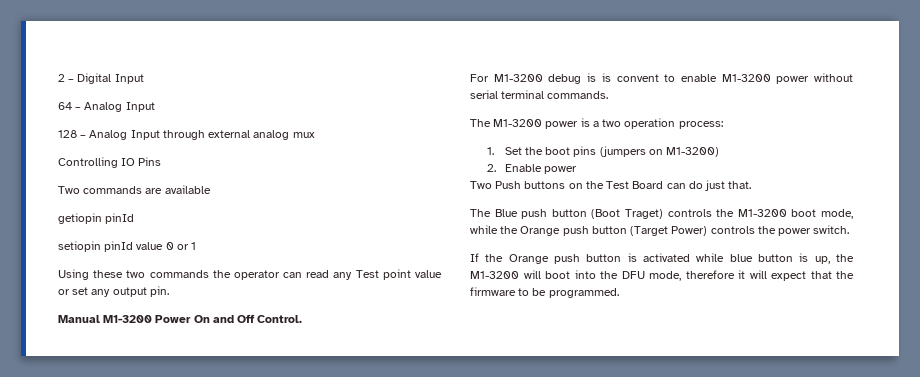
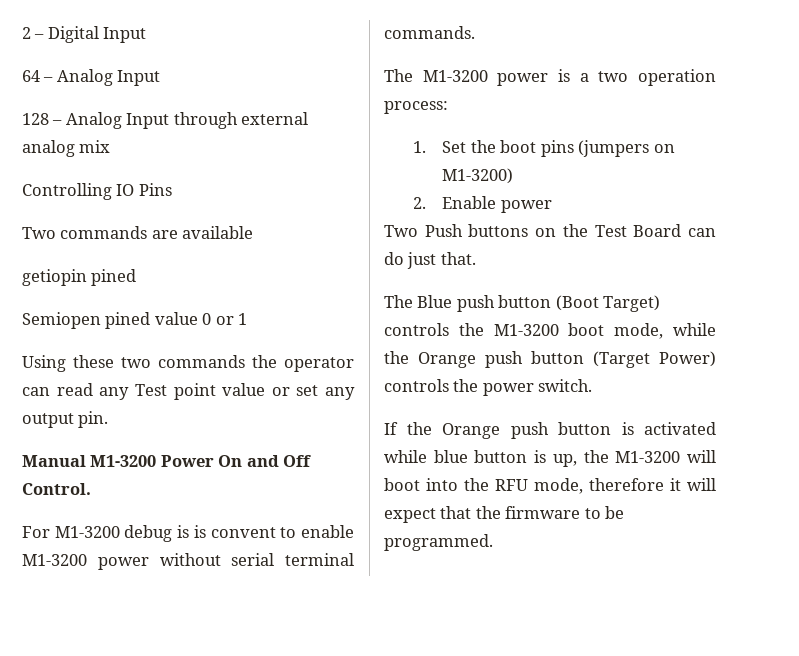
- 128 – Analog Input through external analog mux
+ 128 – Analog Input through external analog mix
- getiopin pinId
- setiopin pinId value 0 or 1
+ getiopin pined
+ Semiopen pined value 0 or 1
- The Blue push button (Boot Traget) controls the M1-3200 boot mode, while the Orange push button (Target Power) controls the power switch.
+ The Blue push button (Boot Target) controls the M1-3200 boot mode, while the Orange push button (Target Power) controls the power switch.
- If the Orange push button is activated while blue button is up, the M1-3200 will boot into the DFU mode, therefore it will expect that the firmware to be programmed.
+ If the Orange push button is activated while blue button is up, the M1-3200 will boot into the RFU mode, therefore it will expect that the firmware to be programmed.

